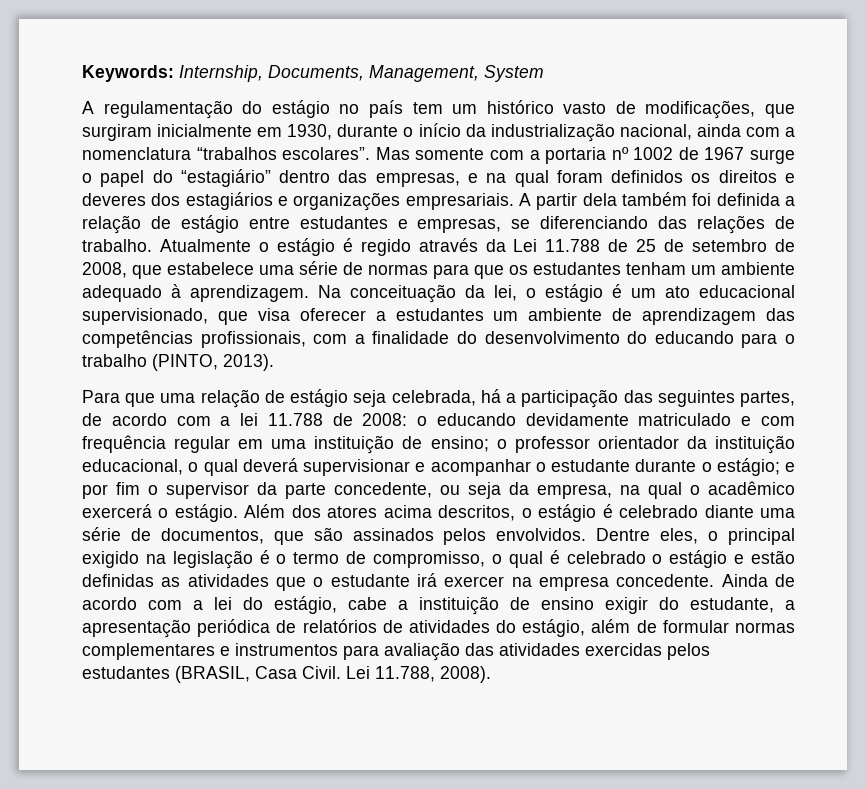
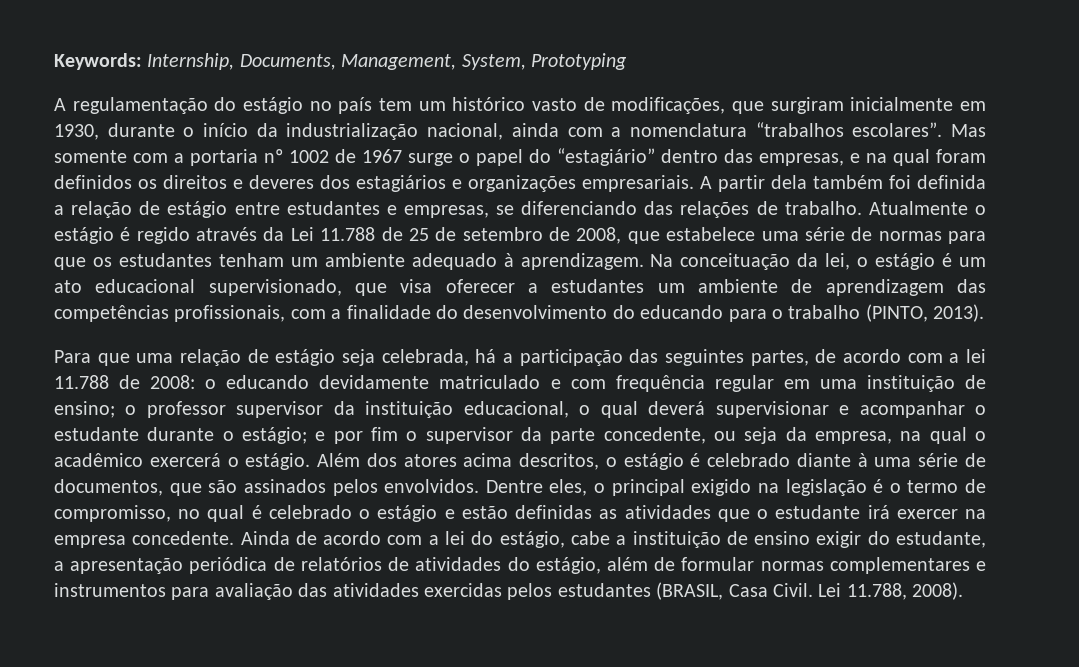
- Keywords: Internship, Documents, Management, System
+ Keywords: Internship, Documents, Management, System, Prototyping
- o professor orientador da instituição educacional, o qual deverá supervisionar e acompanhar o estudante durante o estágio;
+ o professor supervisor da instituição educacional, o qual deverá supervisionar e acompanhar o estudante durante o estágio;
- Além dos atores acima descritos, o estágio é celebrado diante uma série de documentos, que são assinados pelos envolvidos.
+ Além dos atores acima descritos, o estágio é celebrado diante à uma série de documentos, que são assinados pelos envolvidos.
- Dentre eles, o principal exigido na legislação é o termo de compromisso, o qual é celebrado o estágio e estão definidas as atividades que o estudante irá exercer na empresa concedente.
+ Dentre eles, o principal exigido na legislação é o termo de compromisso, no qual é celebrado o estágio e estão definidas as atividades que o estudante irá exercer na empresa concedente.

